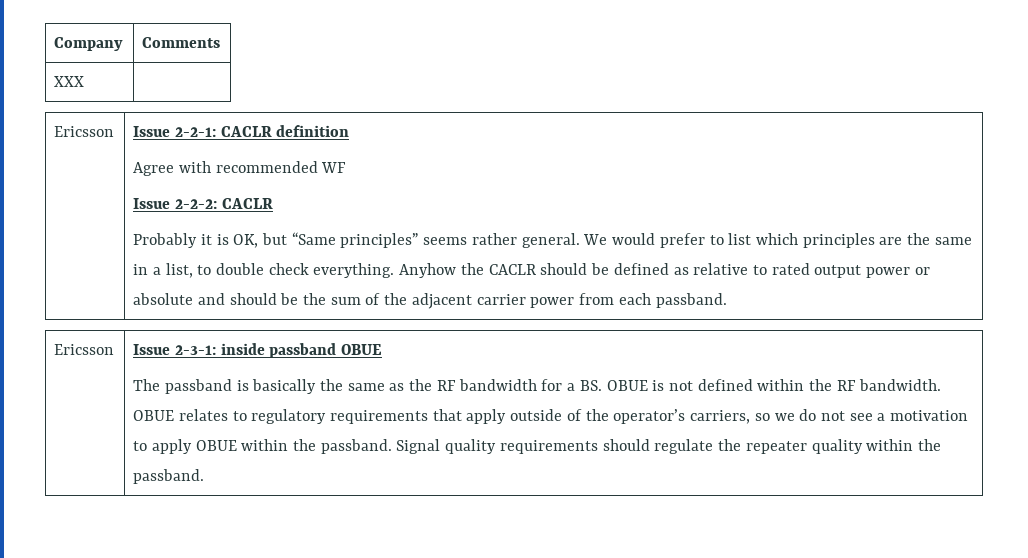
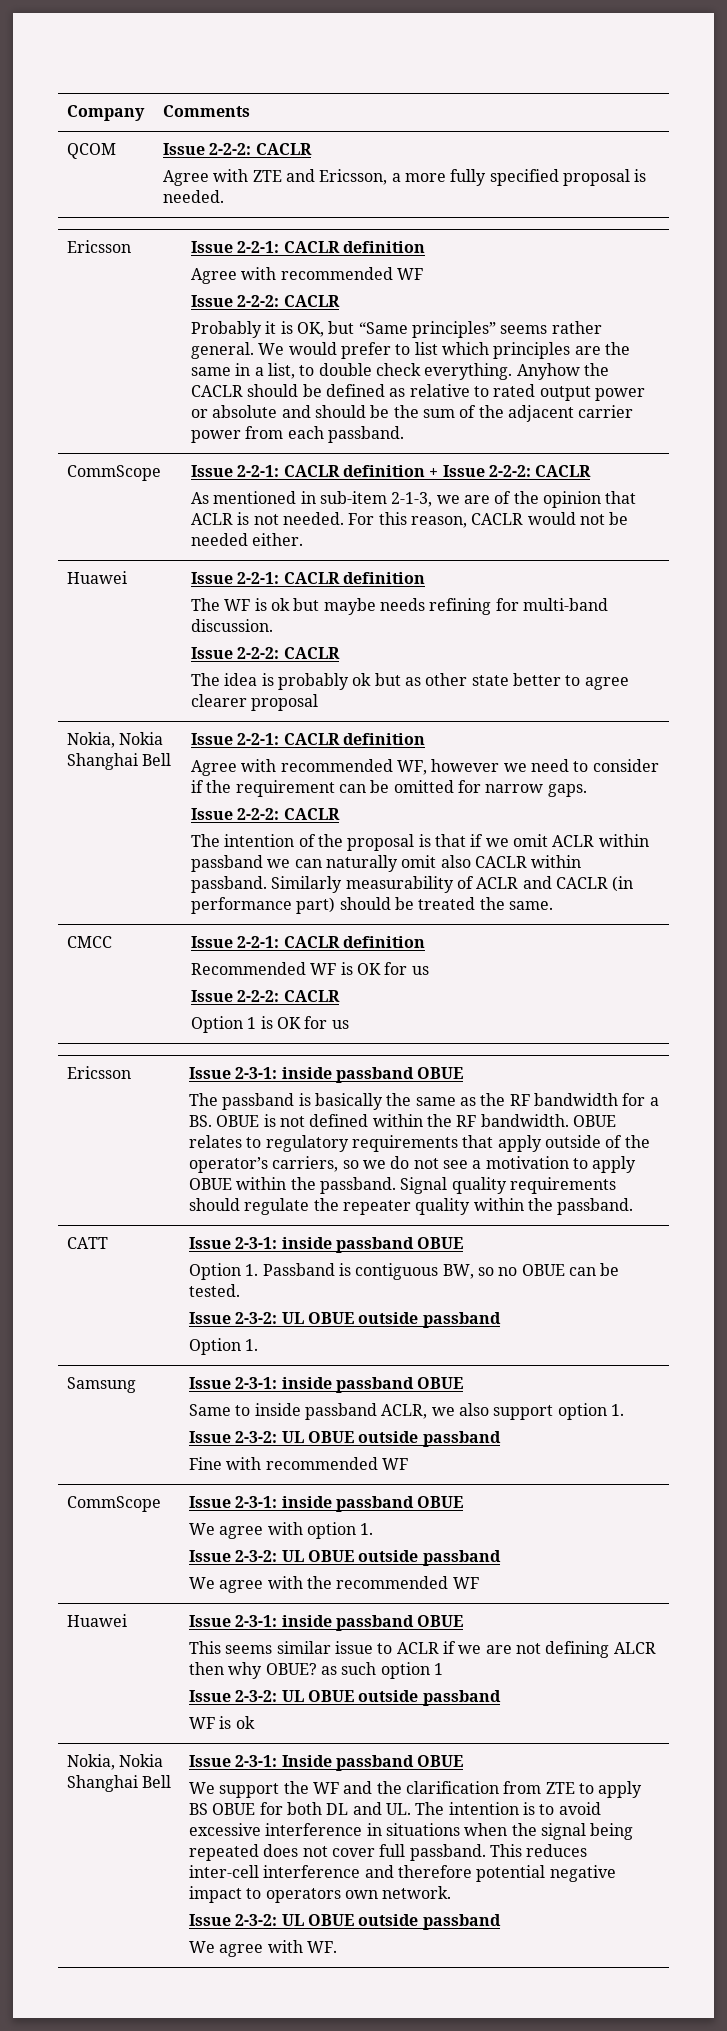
- XXX |
+ QCOM | Issue 2-2-2: CACLR
+ Agree with ZTE and Ericsson, a more fully specified proposal is needed.
+ CommScope | Issue 2-2-1: CACLR definition + Issue 2-2-2: CACLR
+ As mentioned in sub-item 2-1-3, we are of the opinion that ACLR is not needed. For this reason, CACLR would not be needed either.
+ Huawei | Issue 2-2-1: CACLR definition
+ The WF is ok but maybe needs refining for multi-band discussion.
+ Issue 2-2-2: CACLR
+ The idea is probably ok but as other state better to agree clearer proposal
+ Nokia, Nokia Shanghai Bell | Issue 2-2-1: CACLR definition
+ Agree with recommended WF, however we need to consider if the requirement can be omitted for narrow gaps.
+ Issue 2-2-2: CACLR
+ The intention of the proposal is that if we omit ACLR within passband we can naturally omit also CACLR within passband. Similarly measurability of ACLR and CACLR (in performance part) should be treated the same.
+ CMCC | Issue 2-2-1: CACLR definition
+ Recommended WF is OK for us
+ Issue 2-2-2: CACLR
+ Option 1 is OK for us
+ CATT | Issue 2-3-1: inside passband OBUE
+ Option 1. Passband is contiguous BW, so no OBUE can be tested.
+ Issue 2-3-2: UL OBUE outside passband
+ Option 1.
+ Samsung | Issue 2-3-1: inside passband OBUE
+ Same to inside passband ACLR, we also support option 1.
+ Issue 2-3-2: UL OBUE outside passband
+ Fine with recommended WF
+ CommScope | Issue 2-3-1: inside passband OBUE
+ We agree with option 1.
+ Issue 2-3-2: UL OBUE outside passband
+ We agree with the recommended WF
+ Huawei | Issue 2-3-1: inside passband OBUE
+ This seems similar issue to ACLR if we are not defining ALCR then why OBUE? as such option 1
+ Issue 2-3-2: UL OBUE outside passband
+ WF is ok
+ Nokia, Nokia Shanghai Bell | Issue 2-3-1: Inside passband OBUE
+ We support the WF and the clarification from ZTE to apply BS OBUE for both DL and UL. The intention is to avoid excessive interference in situations when the signal being repeated does not cover full passband. This reduces inter-cell interference and therefore potential negative impact to operators own network.
+ Issue 2-3-2: UL OBUE outside passband
+ We agree with WF.

